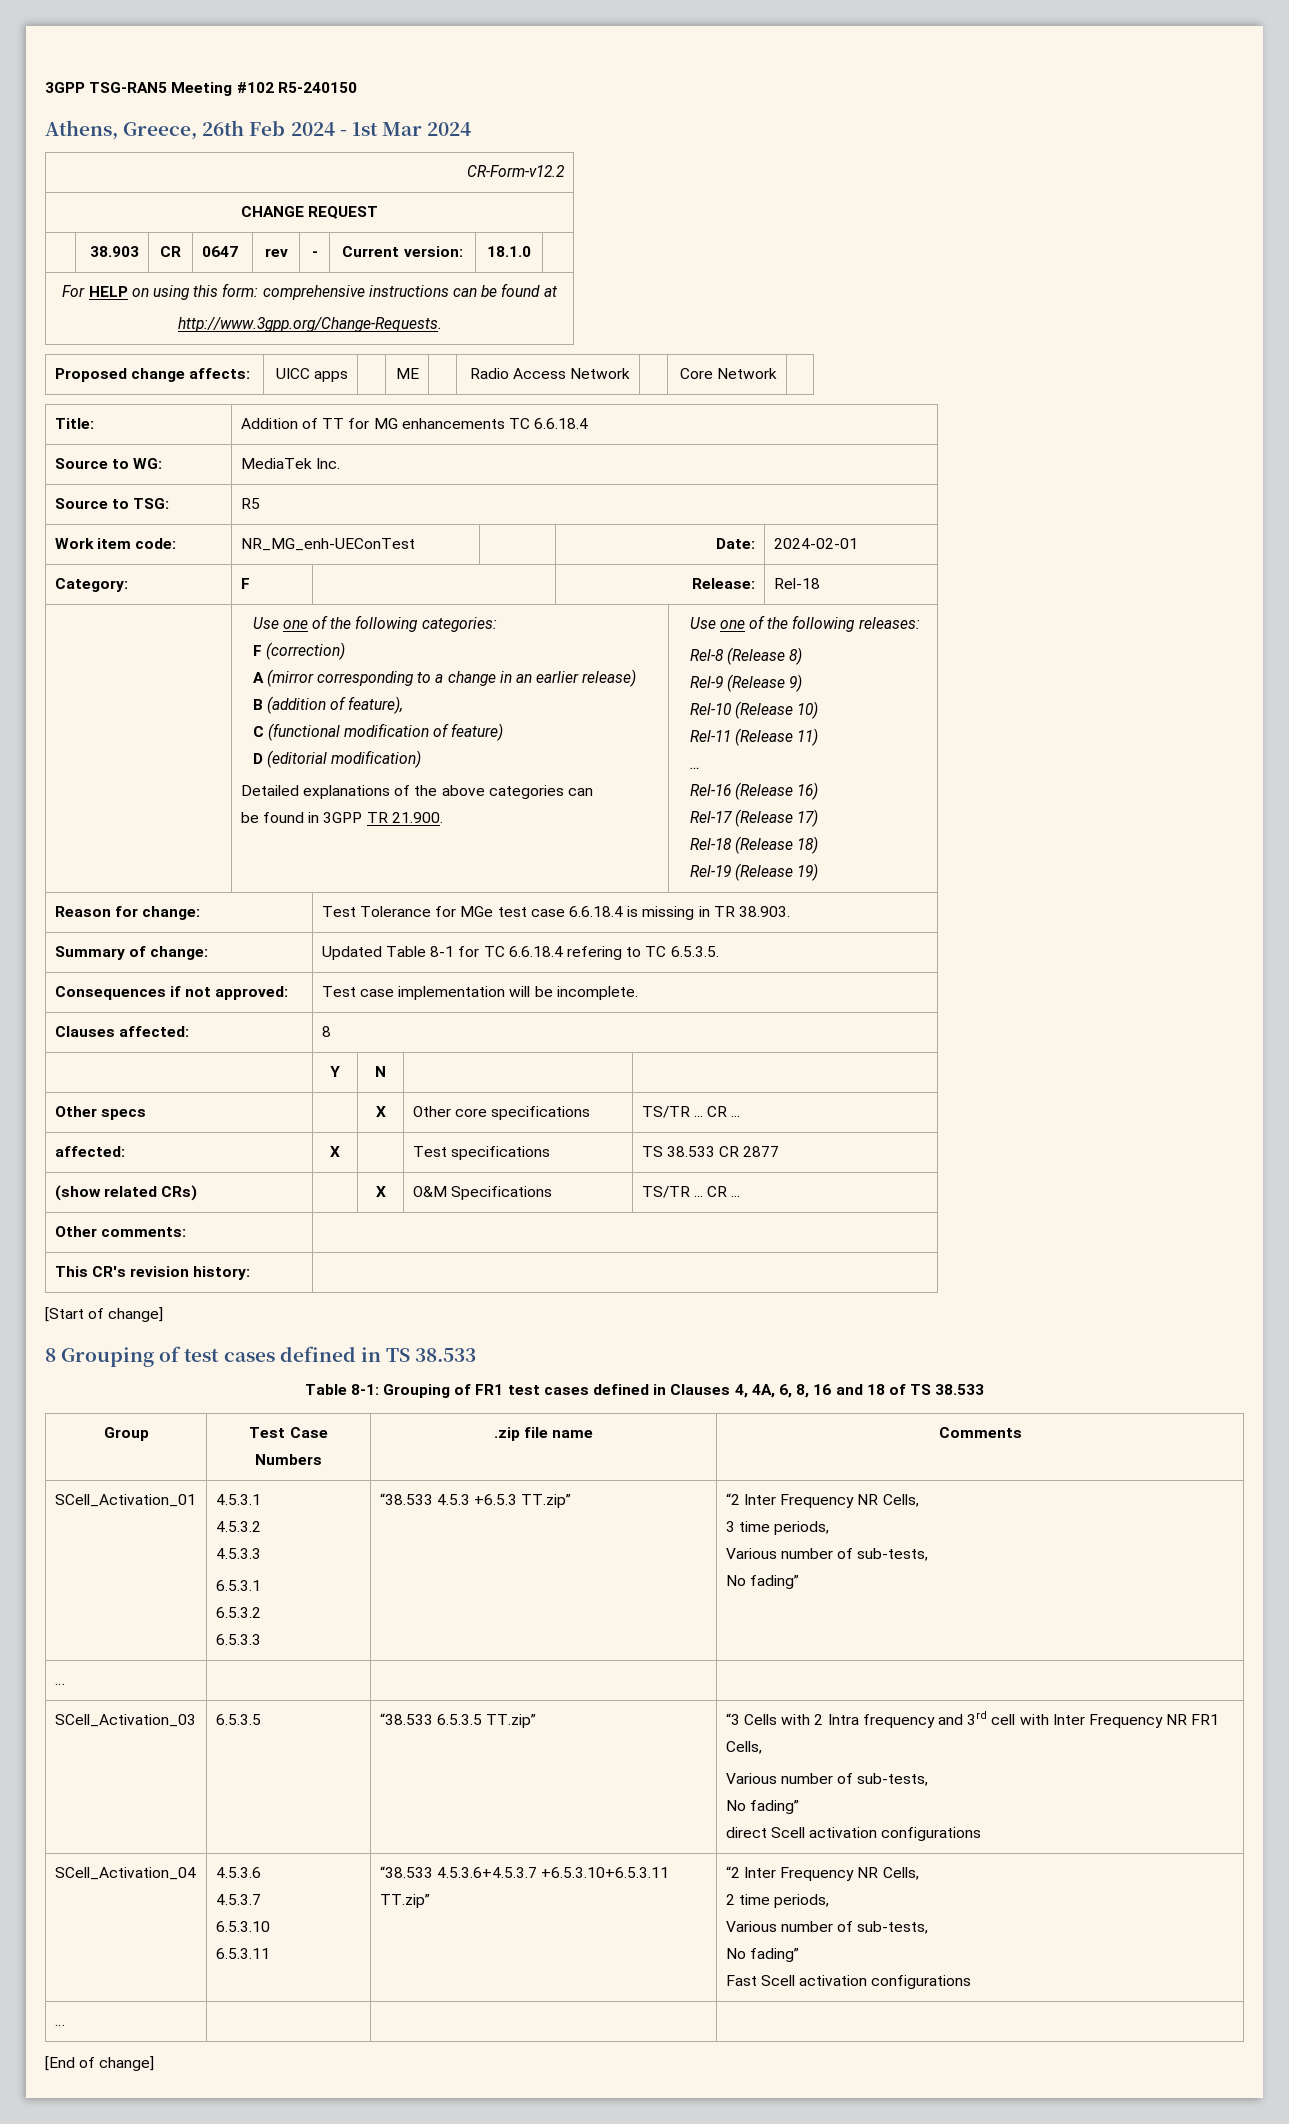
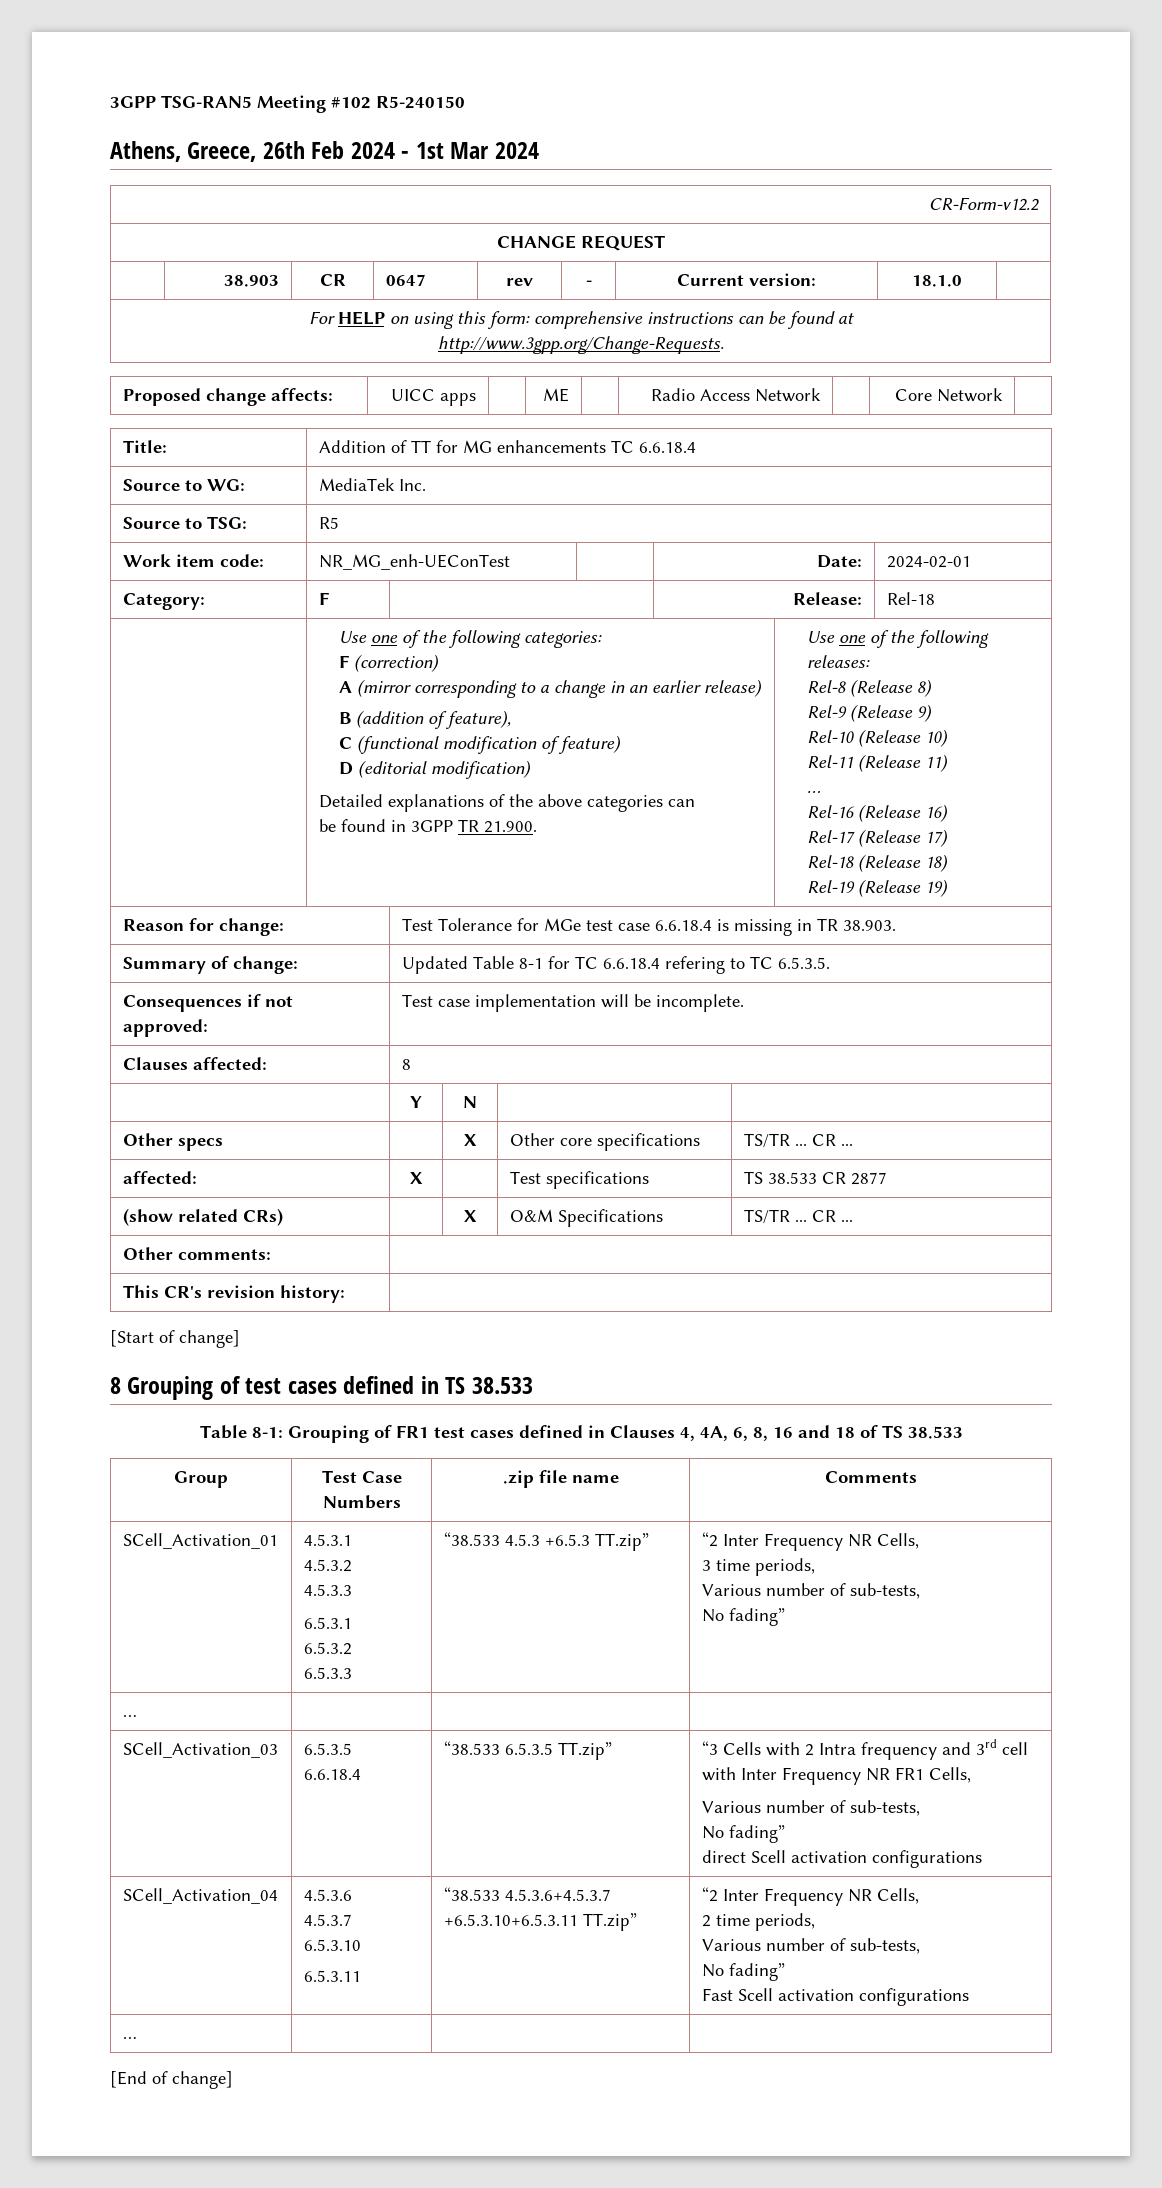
- SCell_Activation_03 | 6.5.3.5 | “38.533 6.5.3.5 TT.zip” | “3 Cells with 2 Intra frequency and 3rd cell with Inter Frequency NR FR1 Cells,
+ SCell_Activation_03 | 6.5.3.5
+ 6.6.18.4 | “38.533 6.5.3.5 TT.zip” | “3 Cells with 2 Intra frequency and 3rd cell with Inter Frequency NR FR1 Cells,

